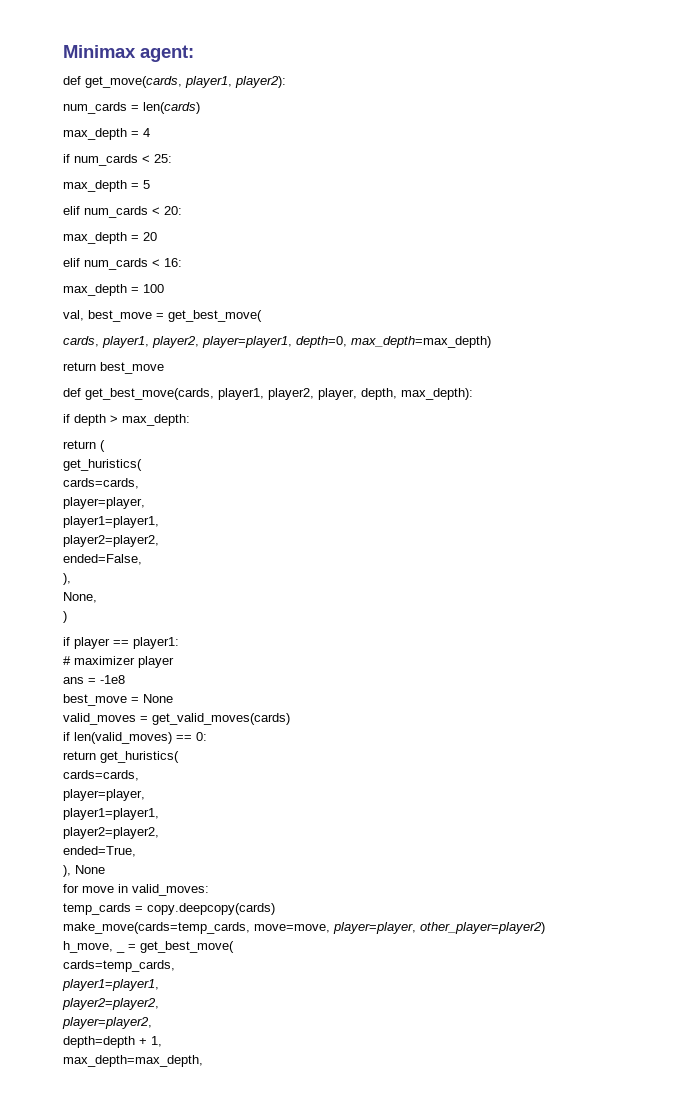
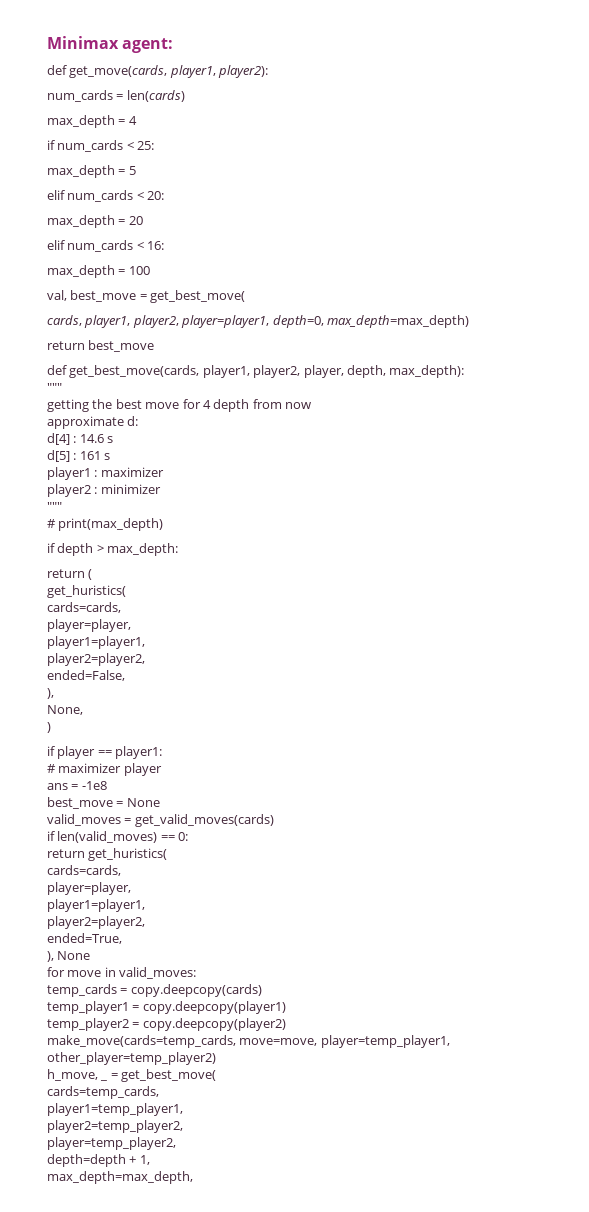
  def get_best_move(cards, player1, player2, player, depth, max_depth):
+ """
+ getting the best move for 4 depth from now
+ approximate d:
+ d[4] : 14.6 s
+ d[5] : 161 s
+ player1 : maximizer
+ player2 : minimizer
+ """
+ # print(max_depth)
+ temp_player1 = copy.deepcopy(player1)
+ temp_player2 = copy.deepcopy(player2)
- make_move(cards=temp_cards, move=move, player=player, other_player=player2)
+ make_move(cards=temp_cards, move=move, player=temp_player1, other_player=temp_player2)
  cards=temp_cards,
- player1=player1,
- player2=player2,
- player=player2,
+ player1=temp_player1,
+ player2=temp_player2,
+ player=temp_player2,

